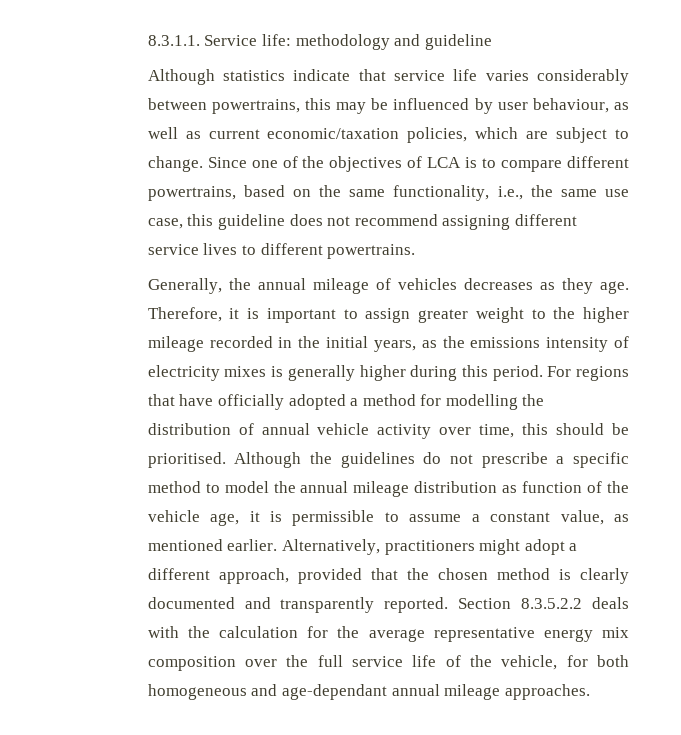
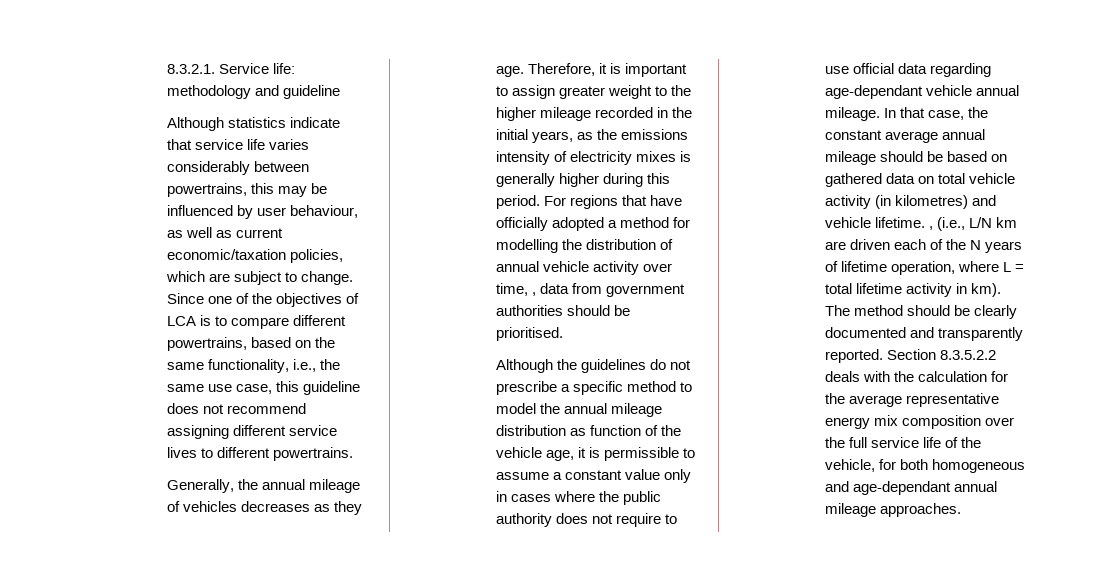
- 8.3.1.1. Service life: methodology and guideline
+ 8.3.2.1. Service life: methodology and guideline
- For regions that have officially adopted a method for modelling the distribution of annual vehicle activity over time, this should be prioritised. Although the guidelines do not prescribe a specific method to model the annual mileage distribution as function of the vehicle age, it is permissible to assume a constant value, as mentioned earlier. Alternatively, practitioners might adopt a different approach, provided that the chosen method is clearly documented and transparently reported.
+ For regions that have officially adopted a method for modelling the distribution of annual vehicle activity over time, , data from government authorities should be prioritised.
+ Although the guidelines do not prescribe a specific method to model the annual mileage distribution as function of the vehicle age, it is permissible to assume a constant value only in cases where the public authority does not require to use official data regarding age-dependant vehicle annual mileage. In that case, the constant average annual mileage should be based on gathered data on total vehicle activity (in kilometres) and vehicle lifetime. , (i.e., L/N km are driven each of the N years of lifetime operation, where L = total lifetime activity in km). The method should be clearly documented and transparently reported.

